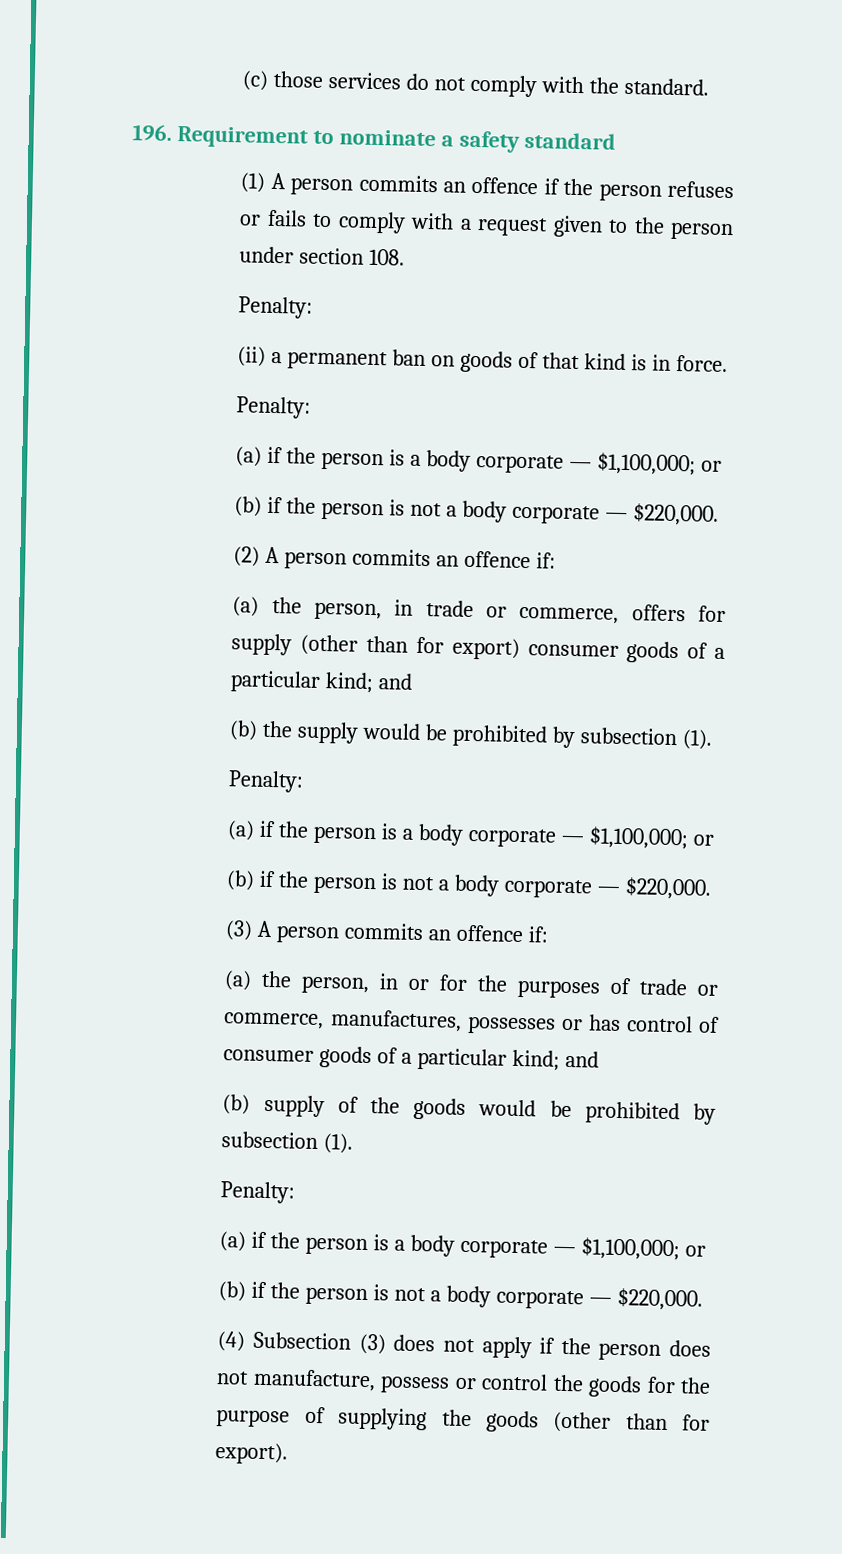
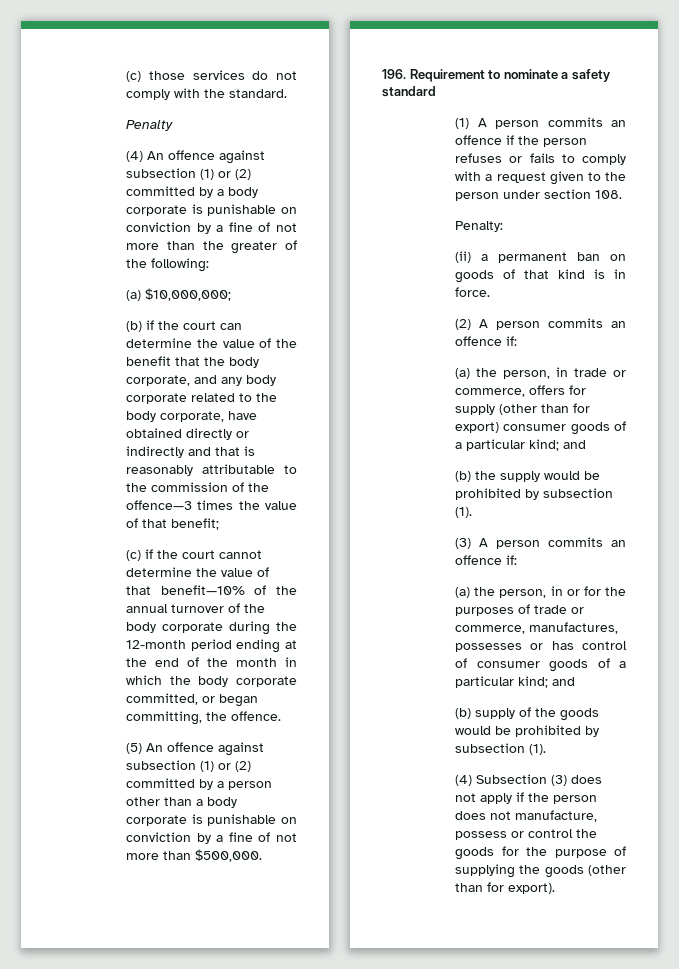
+ Penalty
+ (4) An offence against subsection (1) or (2) committed by a body corporate is punishable on conviction by a fine of not more than the greater of the following:
+ (a) $10,000,000;
+ (b) if the court can determine the value of the benefit that the body corporate, and any body corporate related to the body corporate, have obtained directly or indirectly and that is reasonably attributable to the commission of the offence—3 times the value of that benefit;
+ (c) if the court cannot determine the value of that benefit—10% of the annual turnover of the body corporate during the 12-month period ending at the end of the month in which the body corporate committed, or began committing, the offence.
+ (5) An offence against subsection (1) or (2) committed by a person other than a body corporate is punishable on conviction by a fine of not more than $500,000.
  (ii) a permanent ban on goods of that kind is in force.
- Penalty:
- (a) if the person is a body corporate — $1,100,000; or
- (b) if the person is not a body corporate — $220,000.
  (b) the supply would be prohibited by subsection (1).
- Penalty:
- (a) if the person is a body corporate — $1,100,000; or
- (b) if the person is not a body corporate — $220,000.
  (b) supply of the goods would be prohibited by subsection (1).
- Penalty:
- (a) if the person is a body corporate — $1,100,000; or
- (b) if the person is not a body corporate — $220,000.

